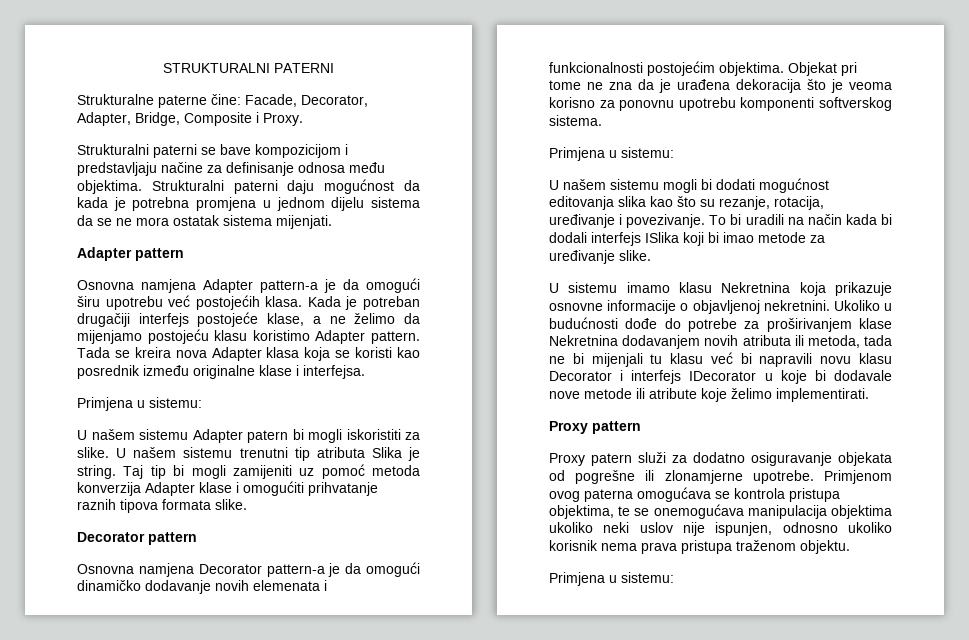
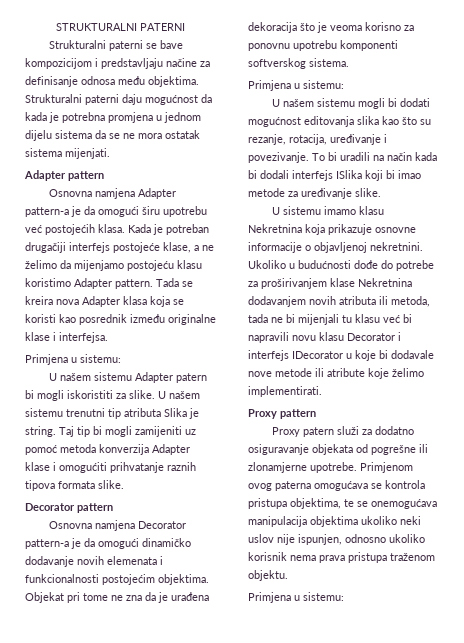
- Strukturalne paterne čine: Facade, Decorator, Adapter, Bridge, Composite i Proxy.

